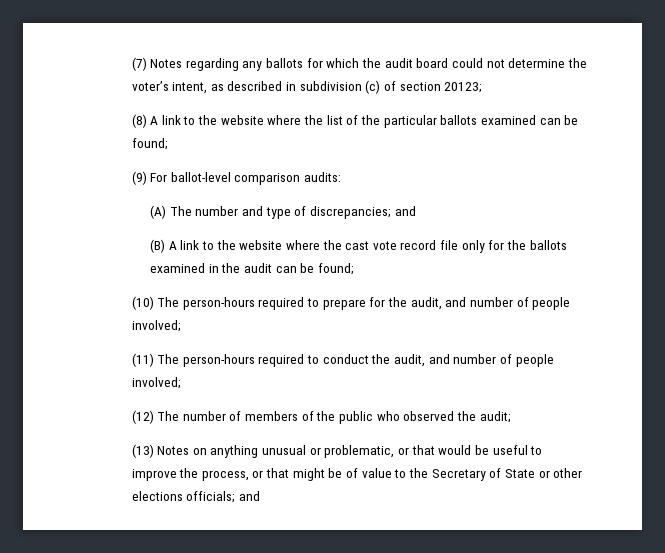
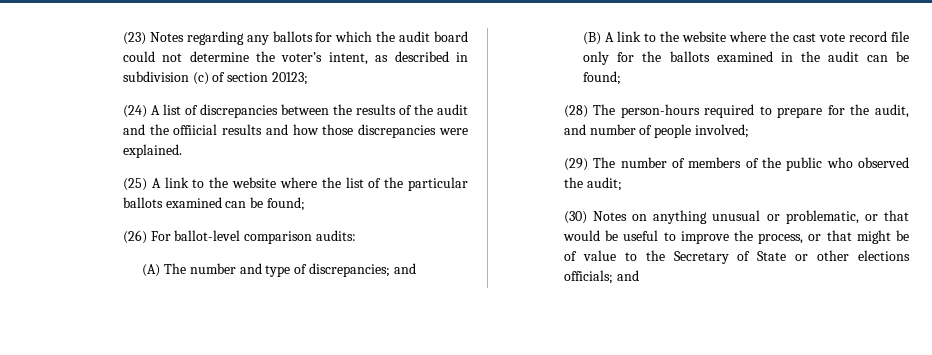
- (7) Notes regarding any ballots for which the audit board could not determine the voter’s intent, as described in subdivision (c) of section 20123;
+ (23) Notes regarding any ballots for which the audit board could not determine the voter’s intent, as described in subdivision (c) of section 20123;
- (8) A link to the website where the list of the particular ballots examined can be found;
+ (24) A list of discrepancies between the results of the audit and the offiicial results and how those discrepancies were explained.
+ (25) A link to the website where the list of the particular ballots examined can be found;
- (9) For ballot-level comparison audits:
+ (26) For ballot-level comparison audits:
- (10) The person-hours required to prepare for the audit, and number of people involved;
+ (28) The person-hours required to prepare for the audit, and number of people involved;
- (11) The person-hours required to conduct the audit, and number of people involved;
- (12) The number of members of the public who observed the audit;
+ (29) The number of members of the public who observed the audit;
- (13) Notes on anything unusual or problematic, or that would be useful to improve the process, or that might be of value to the Secretary of State or other elections officials; and
+ (30) Notes on anything unusual or problematic, or that would be useful to improve the process, or that might be of value to the Secretary of State or other elections officials; and

